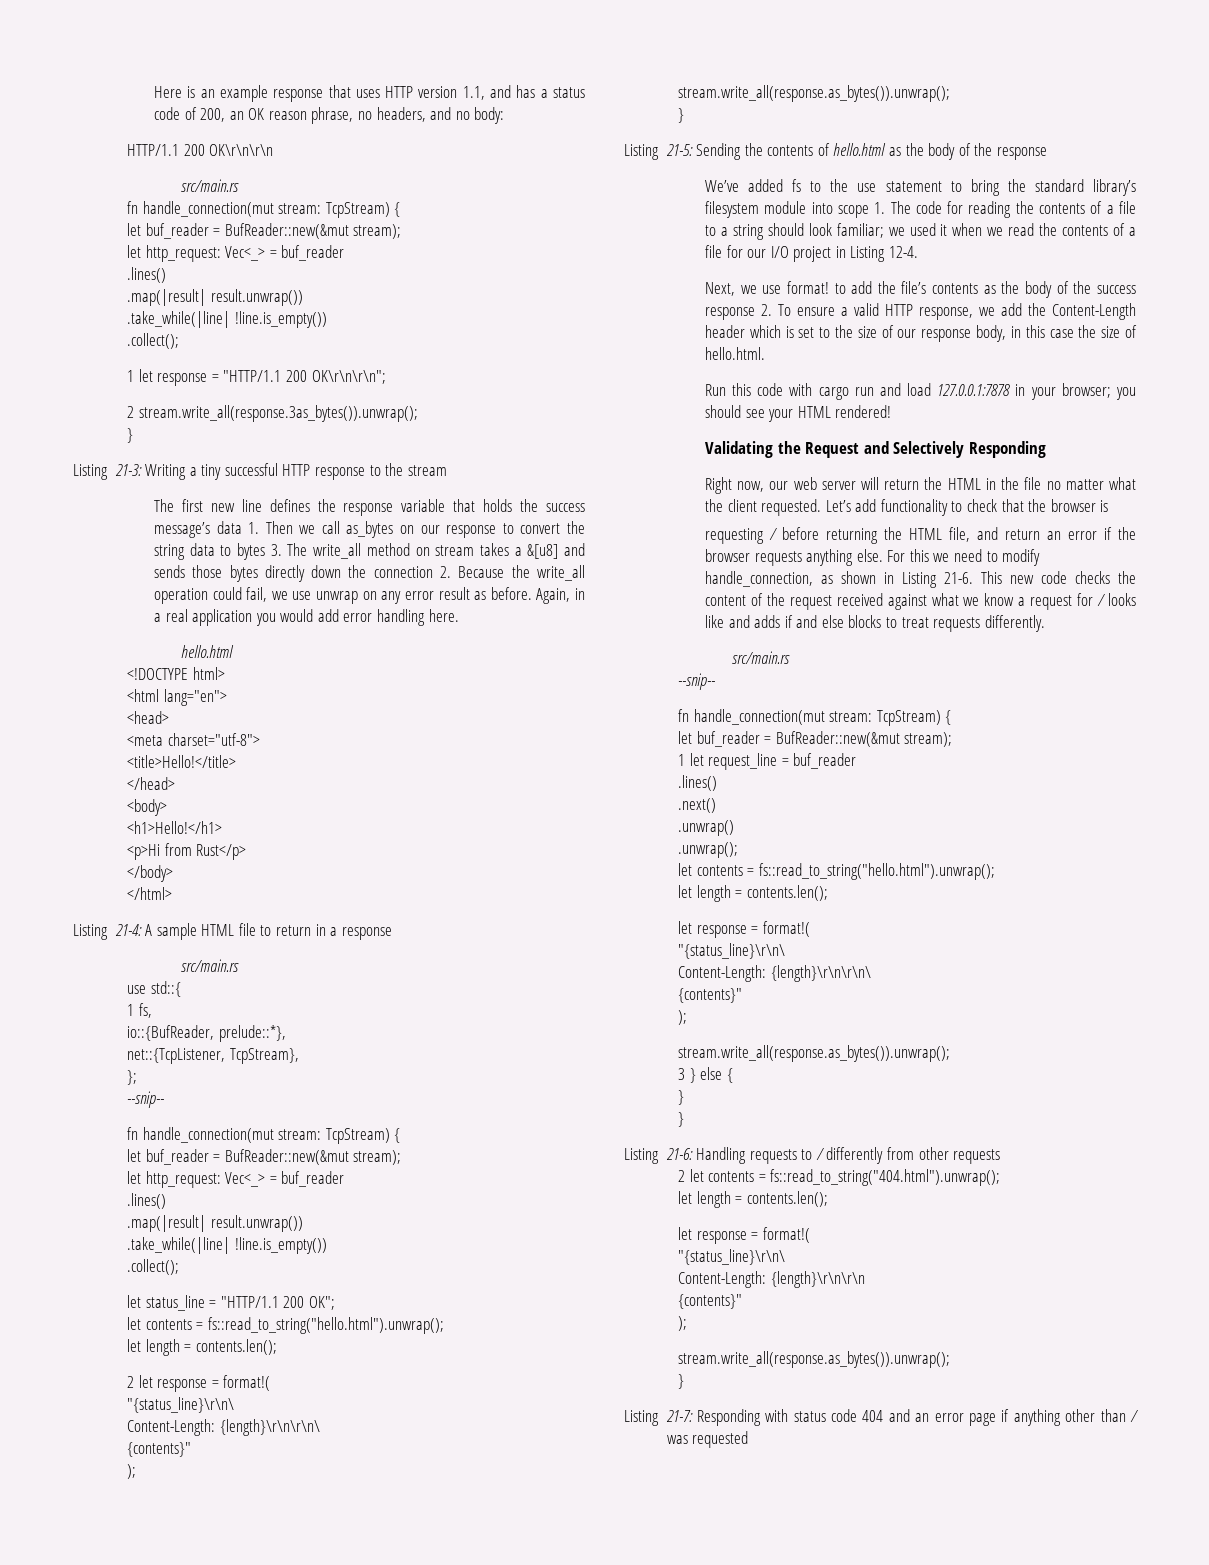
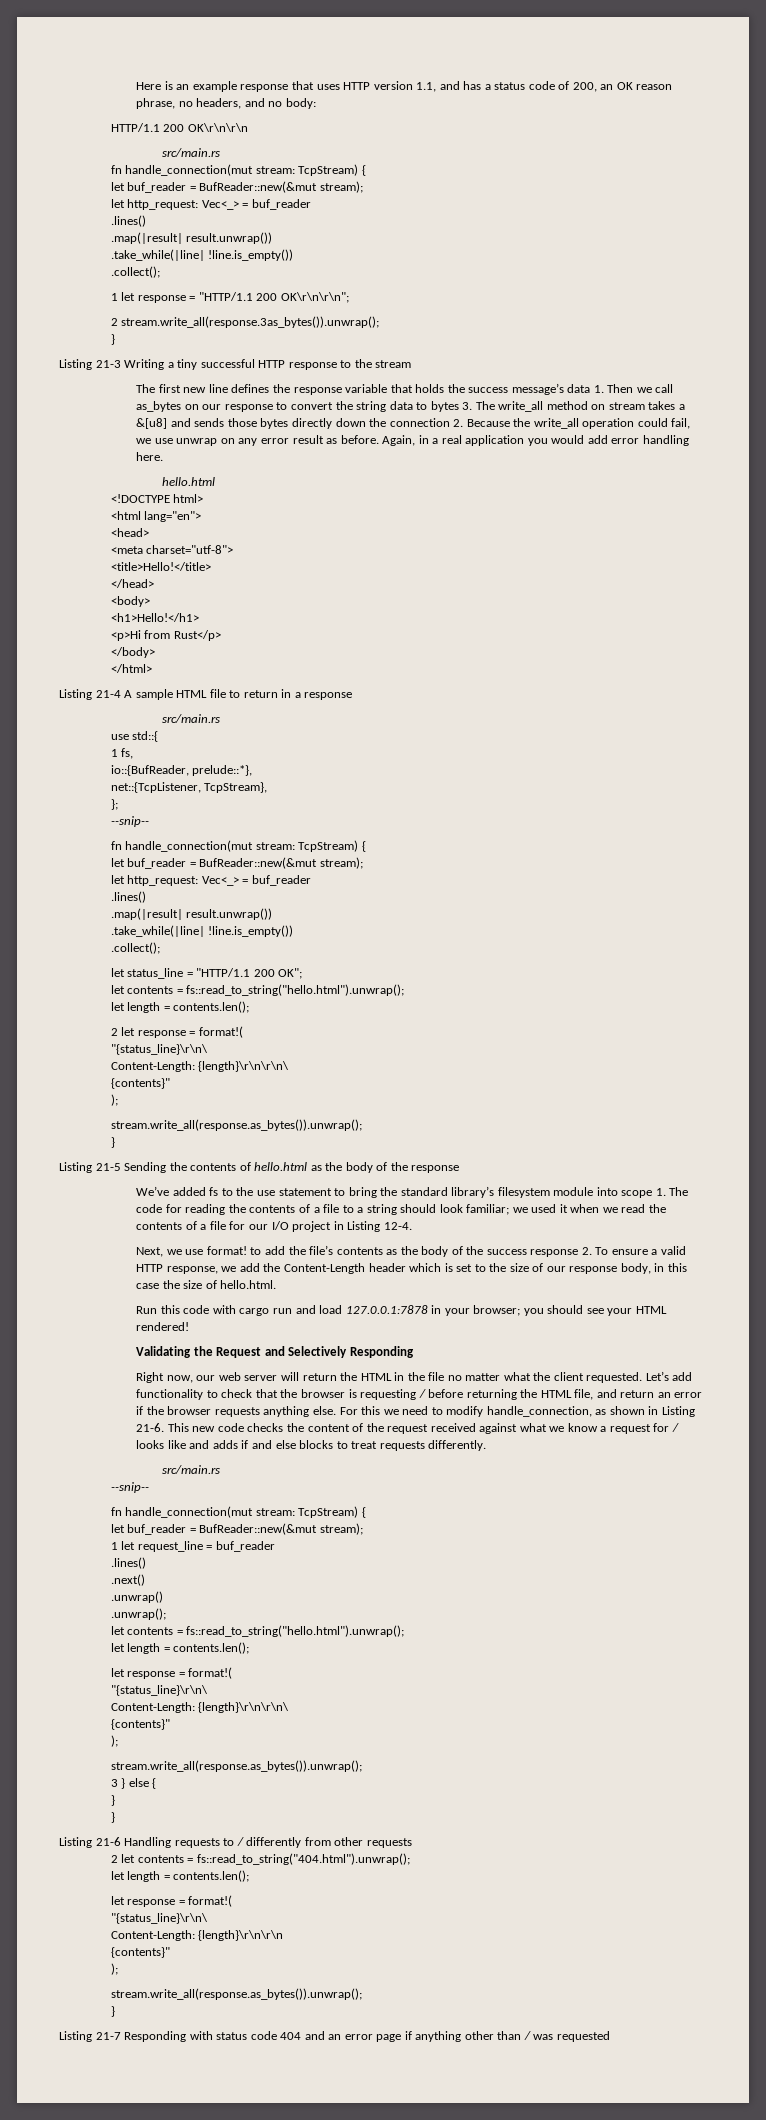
- Listing 21-3: Writing a tiny successful HTTP response to the stream
+ Listing 21-3 Writing a tiny successful HTTP response to the stream
- Listing 21-4: A sample HTML file to return in a response
+ Listing 21-4 A sample HTML file to return in a response
- Listing 21-5: Sending the contents of hello.html as the body of the response
+ Listing 21-5 Sending the contents of hello.html as the body of the response
- Let’s add functionality to check that the browser is
- requesting / before returning the HTML file, and return an error if the browser requests anything else.
+ Let’s add functionality to check that the browser is requesting / before returning the HTML file, and return an error if the browser requests anything else.
- Listing 21-6: Handling requests to / differently from other requests
+ Listing 21-6 Handling requests to / differently from other requests
- Listing 21-7: Responding with status code 404 and an error page if anything other than / was requested
+ Listing 21-7 Responding with status code 404 and an error page if anything other than / was requested

